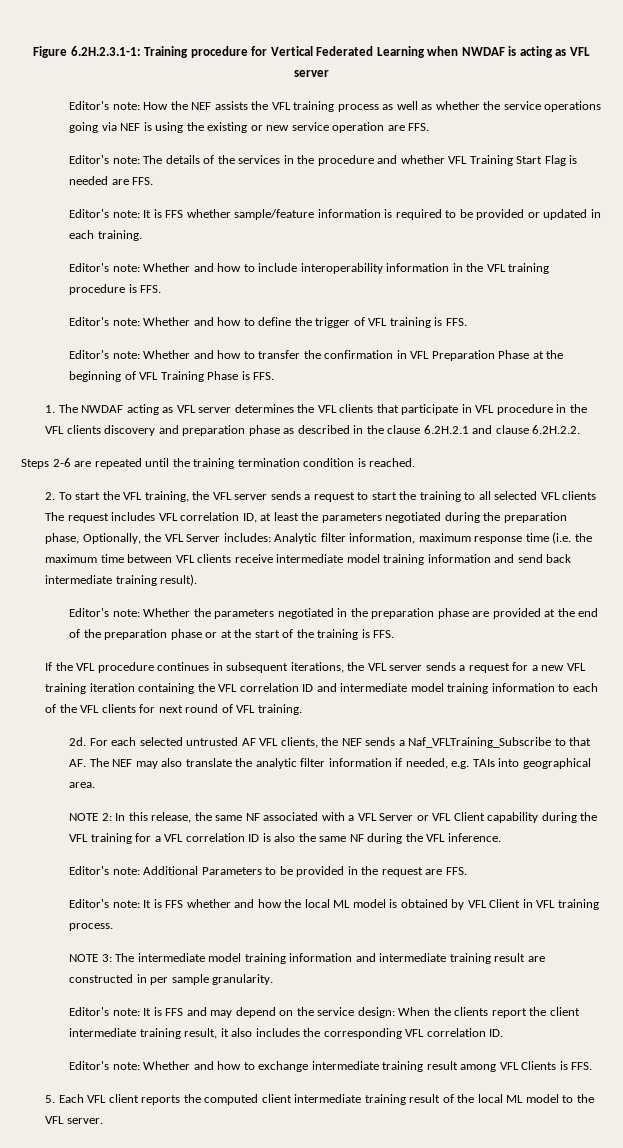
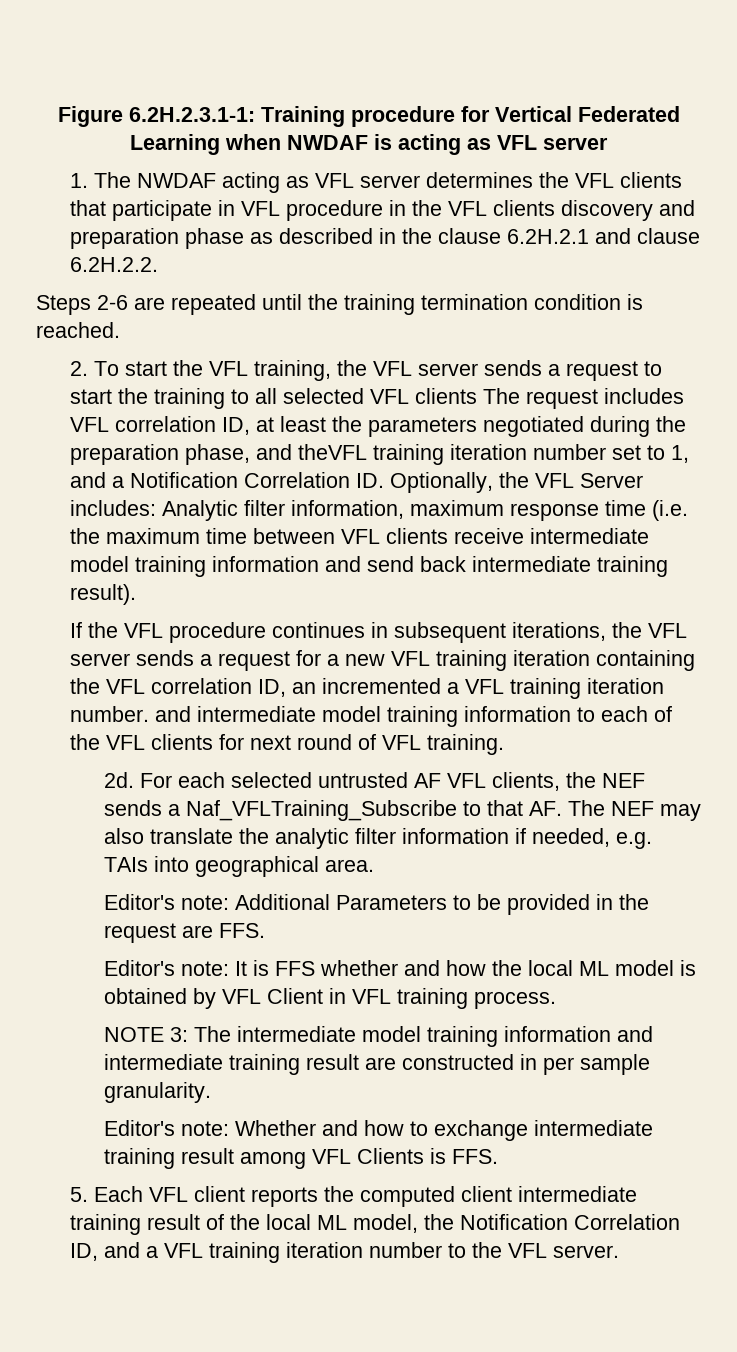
- Editor's note: How the NEF assists the VFL training process as well as whether the service operations going via NEF is using the existing or new service operation are FFS.
- Editor's note: The details of the services in the procedure and whether VFL Training Start Flag is needed are FFS.
- Editor's note: It is FFS whether sample/feature information is required to be provided or updated in each training.
- Editor's note: Whether and how to include interoperability information in the VFL training procedure is FFS.
- Editor's note: Whether and how to define the trigger of VFL training is FFS.
- Editor's note: Whether and how to transfer the confirmation in VFL Preparation Phase at the beginning of VFL Training Phase is FFS.
- 2. To start the VFL training, the VFL server sends a request to start the training to all selected VFL clients The request includes VFL correlation ID, at least the parameters negotiated during the preparation phase, Optionally, the VFL Server includes:
+ 2. To start the VFL training, the VFL server sends a request to start the training to all selected VFL clients The request includes VFL correlation ID, at least the parameters negotiated during the preparation phase, and theVFL training iteration number set to 1, and a Notification Correlation ID. Optionally, the VFL Server includes:
- Editor's note: Whether the parameters negotiated in the preparation phase are provided at the end of the preparation phase or at the start of the training is FFS.
- If the VFL procedure continues in subsequent iterations, the VFL server sends a request for a new VFL training iteration containing the VFL correlation ID and intermediate model training information to each of the VFL clients for next round of VFL training.
+ If the VFL procedure continues in subsequent iterations, the VFL server sends a request for a new VFL training iteration containing the VFL correlation ID, an incremented a VFL training iteration number. and intermediate model training information to each of the VFL clients for next round of VFL training.
- NOTE 2: In this release, the same NF associated with a VFL Server or VFL Client capability during the VFL training for a VFL correlation ID is also the same NF during the VFL inference.
- Editor's note: It is FFS and may depend on the service design: When the clients report the client intermediate training result, it also includes the corresponding VFL correlation ID.
- 5. Each VFL client reports the computed client intermediate training result of the local ML model to the VFL server.
+ 5. Each VFL client reports the computed client intermediate training result of the local ML model, the Notification Correlation ID, and a VFL training iteration number to the VFL server.

